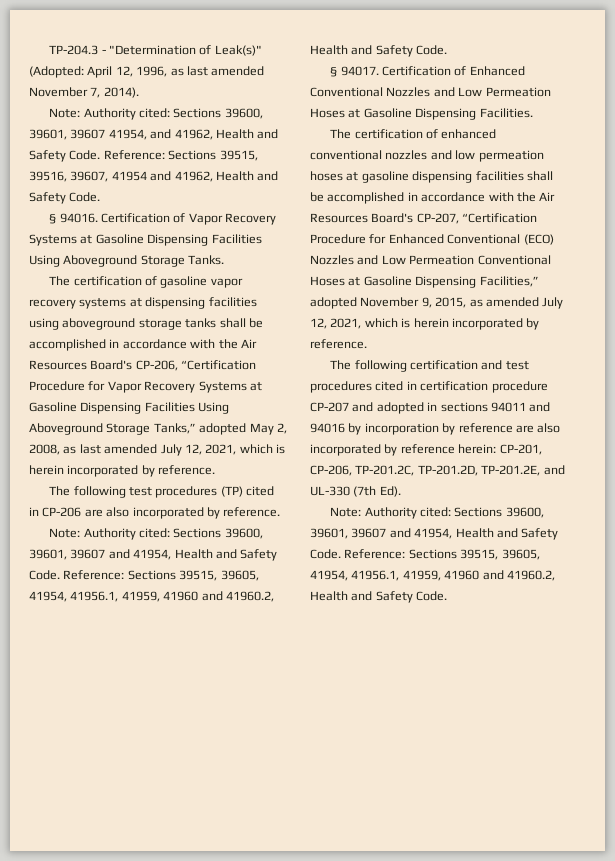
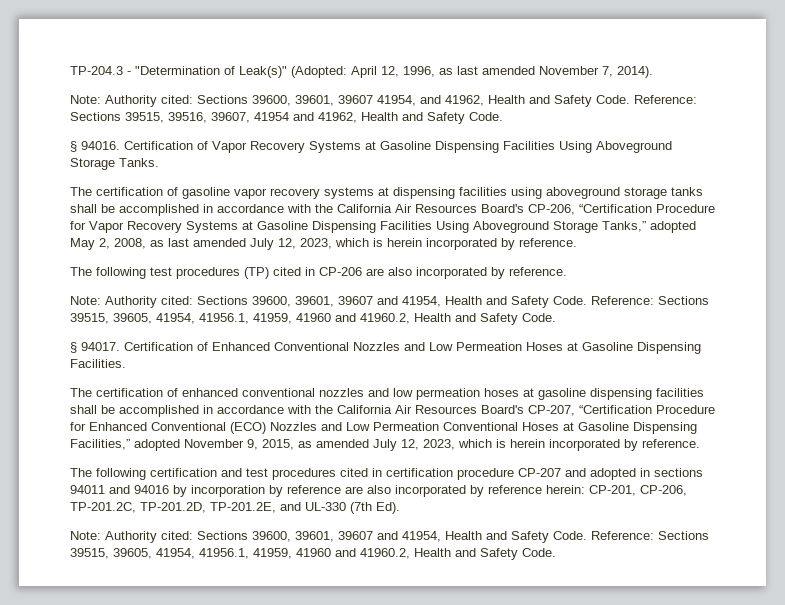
- The certification of gasoline vapor recovery systems at dispensing facilities using aboveground storage tanks shall be accomplished in accordance with the Air Resources Board's CP-206, “Certification Procedure for Vapor Recovery Systems at Gasoline Dispensing Facilities Using Aboveground Storage Tanks,” adopted May 2, 2008, as last amended July 12, 2021, which is herein incorporated by reference.
+ The certification of gasoline vapor recovery systems at dispensing facilities using aboveground storage tanks shall be accomplished in accordance with the California Air Resources Board's CP-206, “Certification Procedure for Vapor Recovery Systems at Gasoline Dispensing Facilities Using Aboveground Storage Tanks,” adopted May 2, 2008, as last amended July 12, 2023, which is herein incorporated by reference.
- The certification of enhanced conventional nozzles and low permeation hoses at gasoline dispensing facilities shall be accomplished in accordance with the Air Resources Board's CP-207, “Certification Procedure for Enhanced Conventional (ECO) Nozzles and Low Permeation Conventional Hoses at Gasoline Dispensing Facilities,” adopted November 9, 2015, as amended July 12, 2021, which is herein incorporated by reference.
+ The certification of enhanced conventional nozzles and low permeation hoses at gasoline dispensing facilities shall be accomplished in accordance with the California Air Resources Board's CP-207, “Certification Procedure for Enhanced Conventional (ECO) Nozzles and Low Permeation Conventional Hoses at Gasoline Dispensing Facilities,” adopted November 9, 2015, as amended July 12, 2023, which is herein incorporated by reference.

